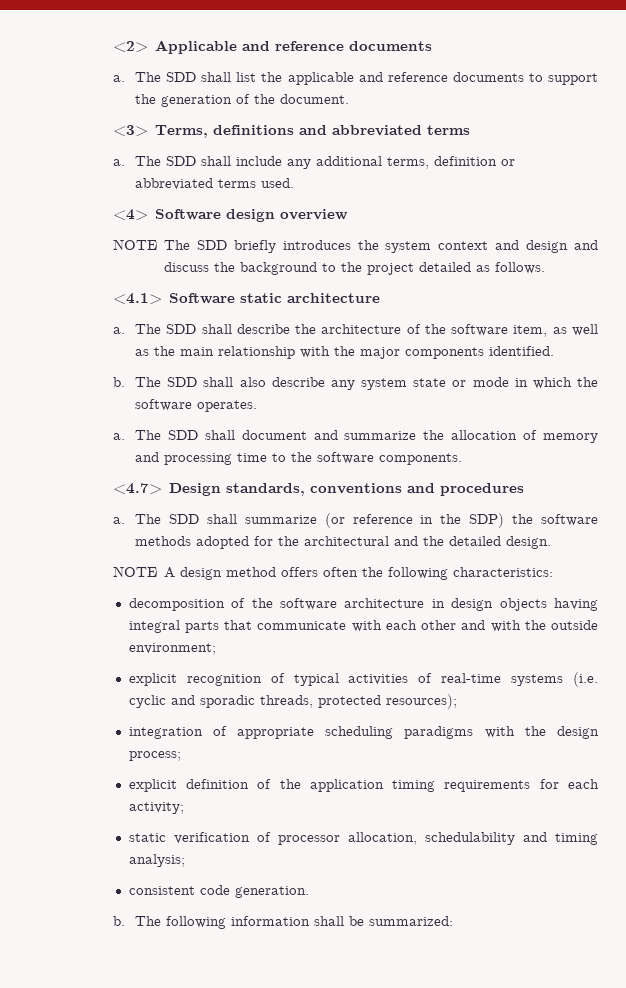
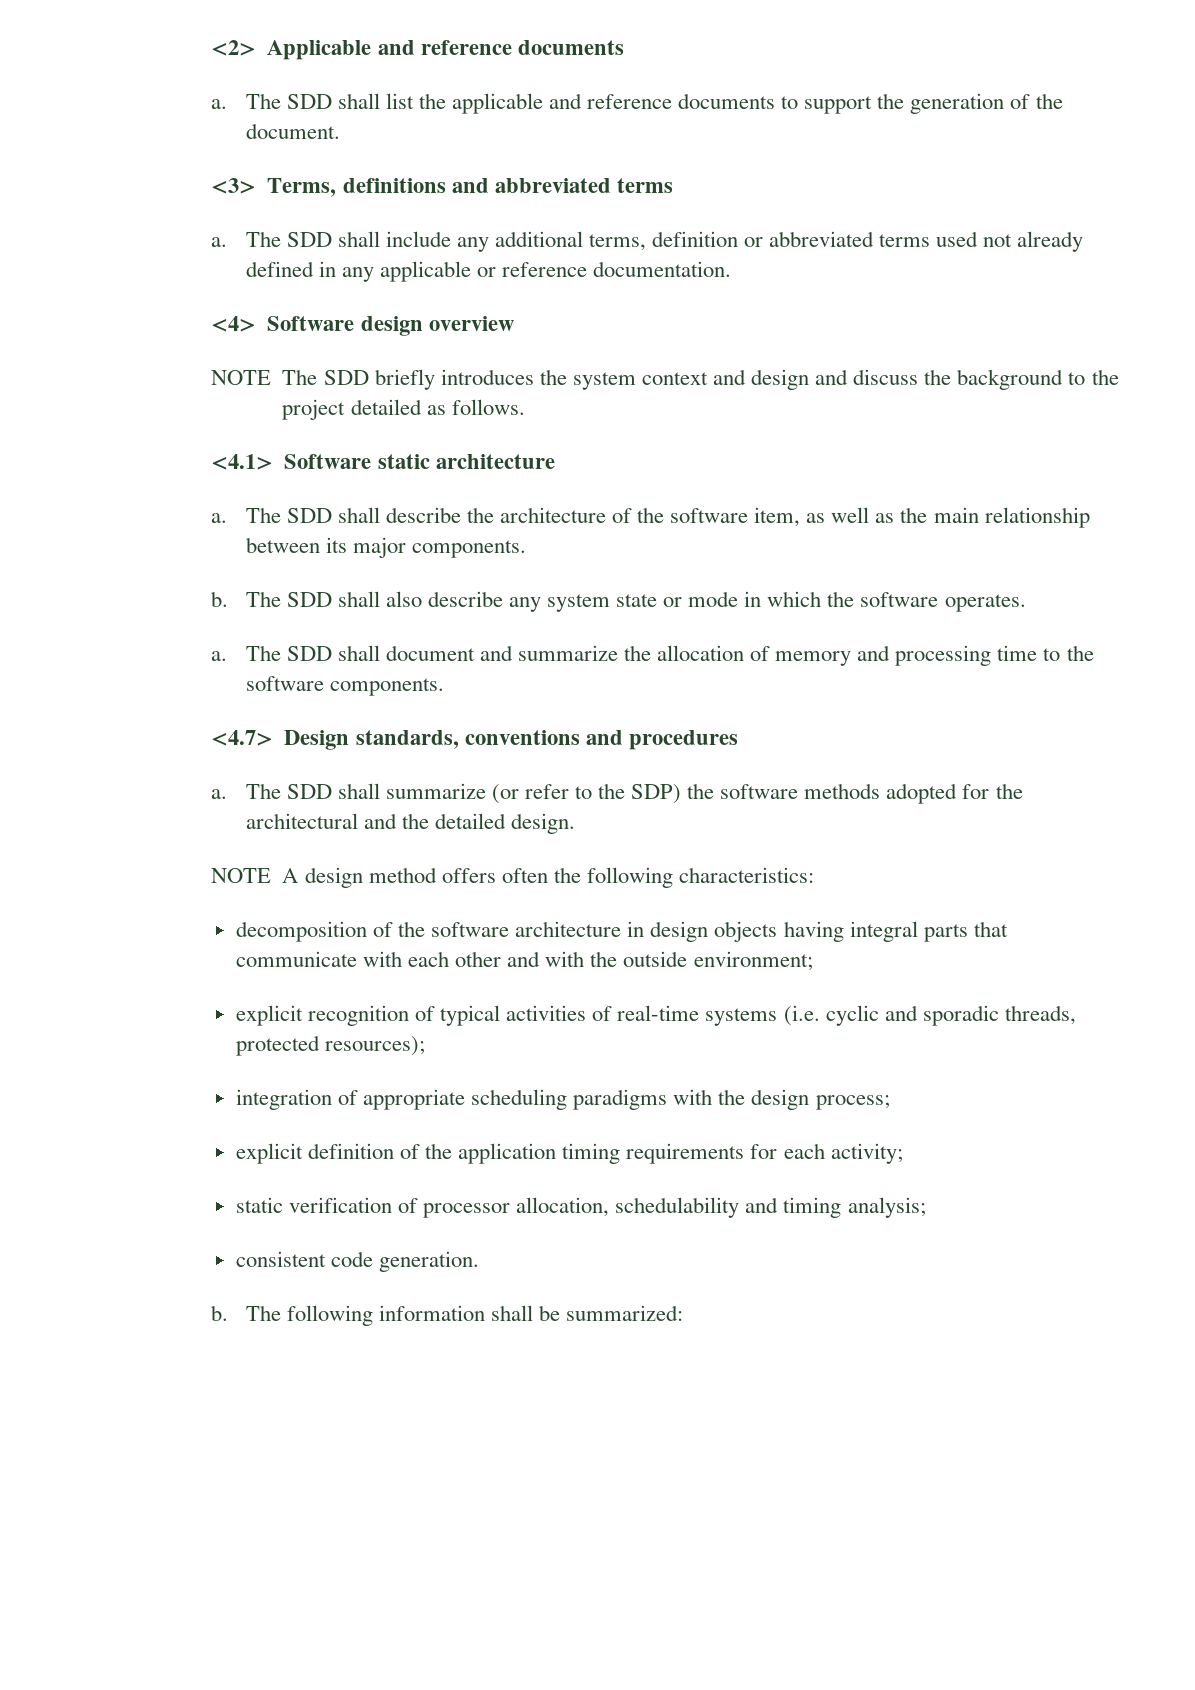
- The SDD shall include any additional terms, definition or abbreviated terms used.
+ The SDD shall include any additional terms, definition or abbreviated terms used not already defined in any applicable or reference documentation.
- The SDD shall describe the architecture of the software item, as well as the main relationship with the major components identified.
+ The SDD shall describe the architecture of the software item, as well as the main relationship between its major components.
- The SDD shall summarize (or reference in the SDP) the software methods adopted for the architectural and the detailed design.
+ The SDD shall summarize (or refer to the SDP) the software methods adopted for the architectural and the detailed design.

